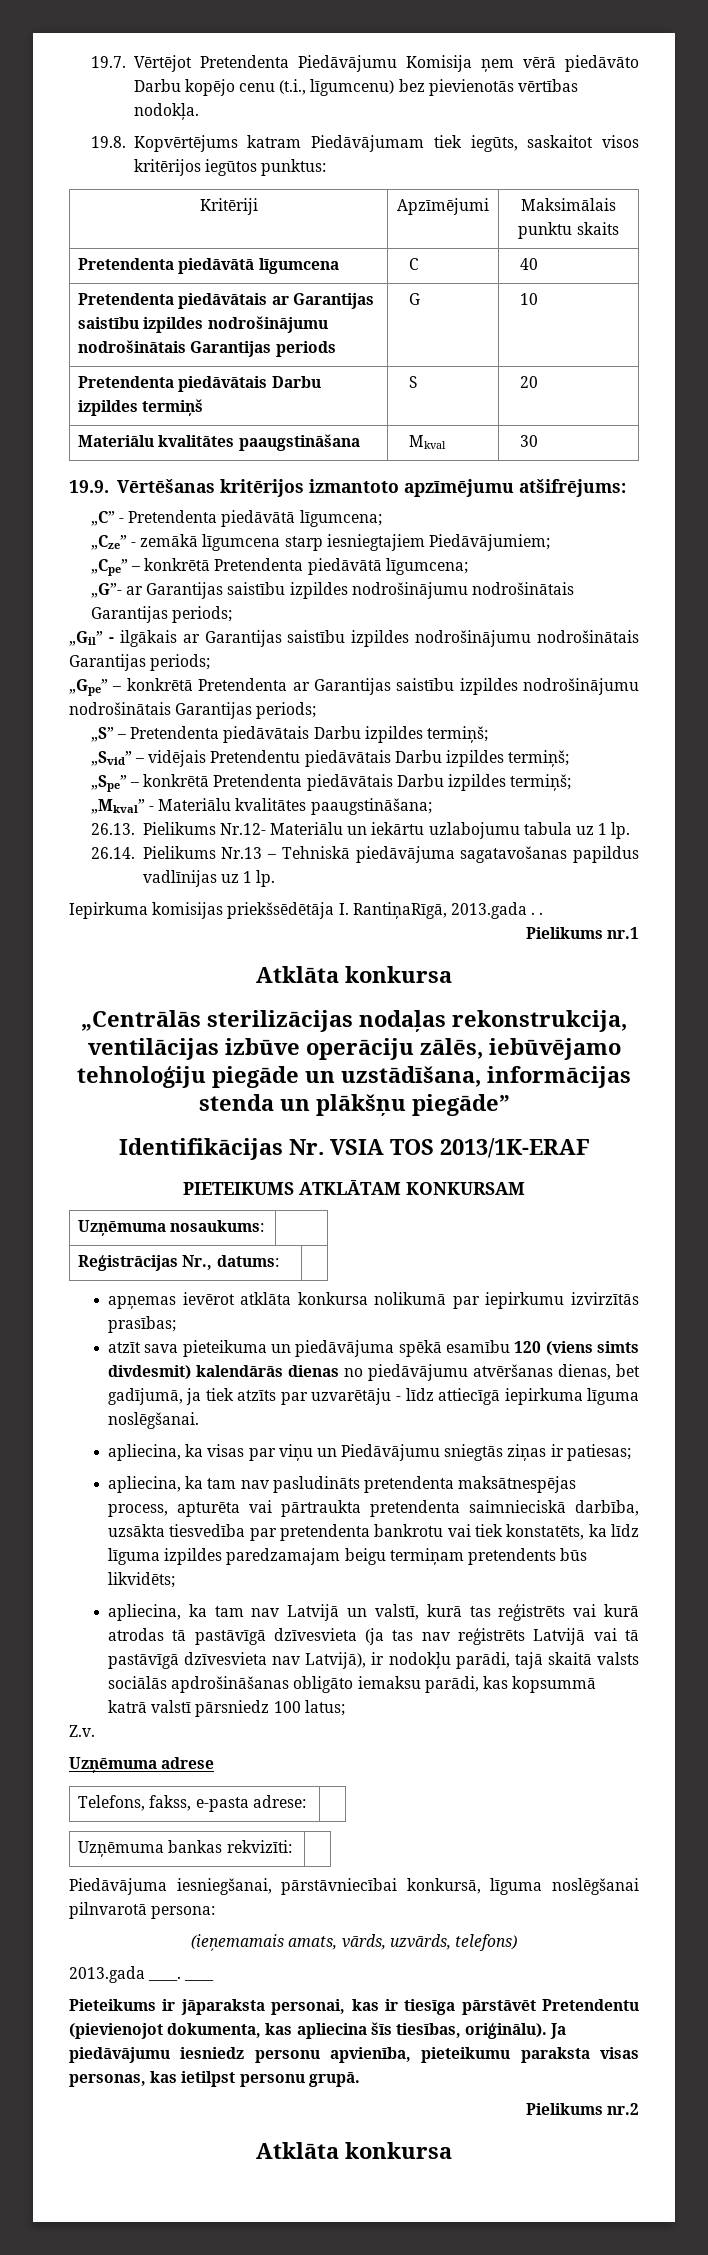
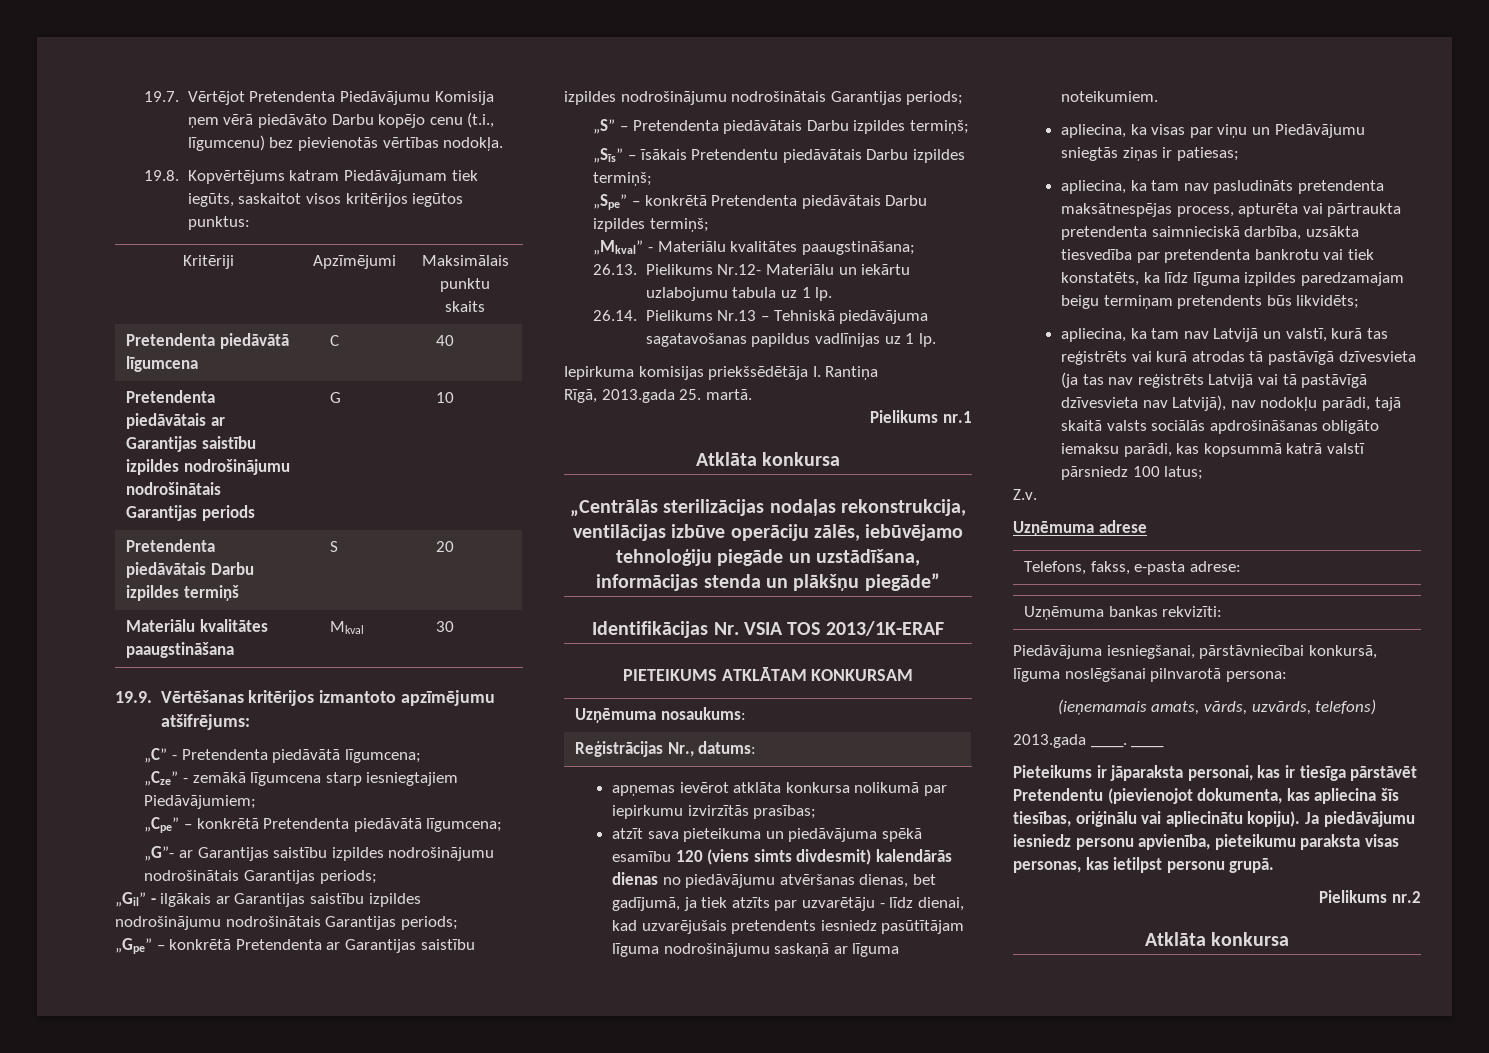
- „Svid” – vidējais Pretendentu piedāvātais Darbu izpildes termiņš;
+ „Sīs” – īsākais Pretendentu piedāvātais Darbu izpildes termiņš;
- Iepirkuma komisijas priekšsēdētāja I. RantiņaRīgā, 2013.gada . .
+ Iepirkuma komisijas priekšsēdētāja I. Rantiņa
+ Rīgā, 2013.gada 25. martā.
- atzīt sava pieteikuma un piedāvājuma spēkā esamību 120 (viens simts divdesmit) kalendārās dienas no piedāvājumu atvēršanas dienas, bet gadījumā, ja tiek atzīts par uzvarētāju - līdz attiecīgā iepirkuma līguma noslēgšanai.
+ atzīt sava pieteikuma un piedāvājuma spēkā esamību 120 (viens simts divdesmit) kalendārās dienas no piedāvājumu atvēršanas dienas, bet gadījumā, ja tiek atzīts par uzvarētāju - līdz dienai, kad uzvarējušais pretendents iesniedz pasūtītājam līguma nodrošinājumu saskaņā ar līguma noteikumiem.
- apliecina, ka tam nav Latvijā un valstī, kurā tas reģistrēts vai kurā atrodas tā pastāvīgā dzīvesvieta (ja tas nav reģistrēts Latvijā vai tā pastāvīgā dzīvesvieta nav Latvijā), ir nodokļu parādi, tajā skaitā valsts sociālās apdrošināšanas obligāto iemaksu parādi, kas kopsummā katrā valstī pārsniedz 100 latus;
+ apliecina, ka tam nav Latvijā un valstī, kurā tas reģistrēts vai kurā atrodas tā pastāvīgā dzīvesvieta (ja tas nav reģistrēts Latvijā vai tā pastāvīgā dzīvesvieta nav Latvijā), nav nodokļu parādi, tajā skaitā valsts sociālās apdrošināšanas obligāto iemaksu parādi, kas kopsummā katrā valstī pārsniedz 100 latus;
- Pieteikums ir jāparaksta personai, kas ir tiesīga pārstāvēt Pretendentu (pievienojot dokumenta, kas apliecina šīs tiesības, oriģinālu).
+ Pieteikums ir jāparaksta personai, kas ir tiesīga pārstāvēt Pretendentu (pievienojot dokumenta, kas apliecina šīs tiesības, oriģinālu vai apliecinātu kopiju).

